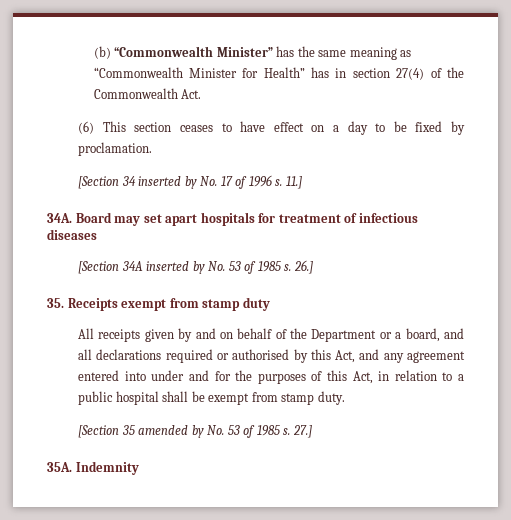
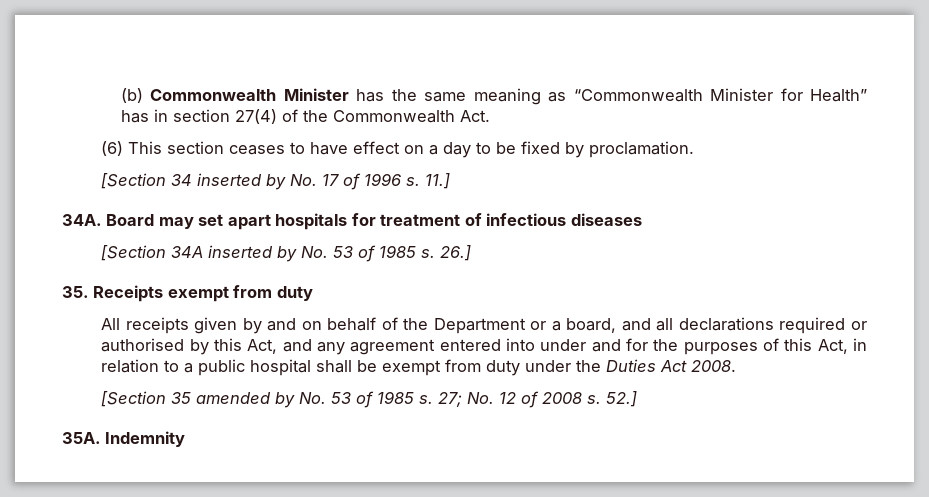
- (b) “Commonwealth Minister” has the same meaning as “Commonwealth Minister for Health” has in section 27(4) of the Commonwealth Act.
+ (b) Commonwealth Minister has the same meaning as “Commonwealth Minister for Health” has in section 27(4) of the Commonwealth Act.
- 35. Receipts exempt from stamp duty
+ 35. Receipts exempt from duty
- All receipts given by and on behalf of the Department or a board, and all declarations required or authorised by this Act, and any agreement entered into under and for the purposes of this Act, in relation to a public hospital shall be exempt from stamp duty.
+ All receipts given by and on behalf of the Department or a board, and all declarations required or authorised by this Act, and any agreement entered into under and for the purposes of this Act, in relation to a public hospital shall be exempt from duty under the Duties Act 2008.
- 27.]
+ 27; No. 12 of 2008 s. 52.]

